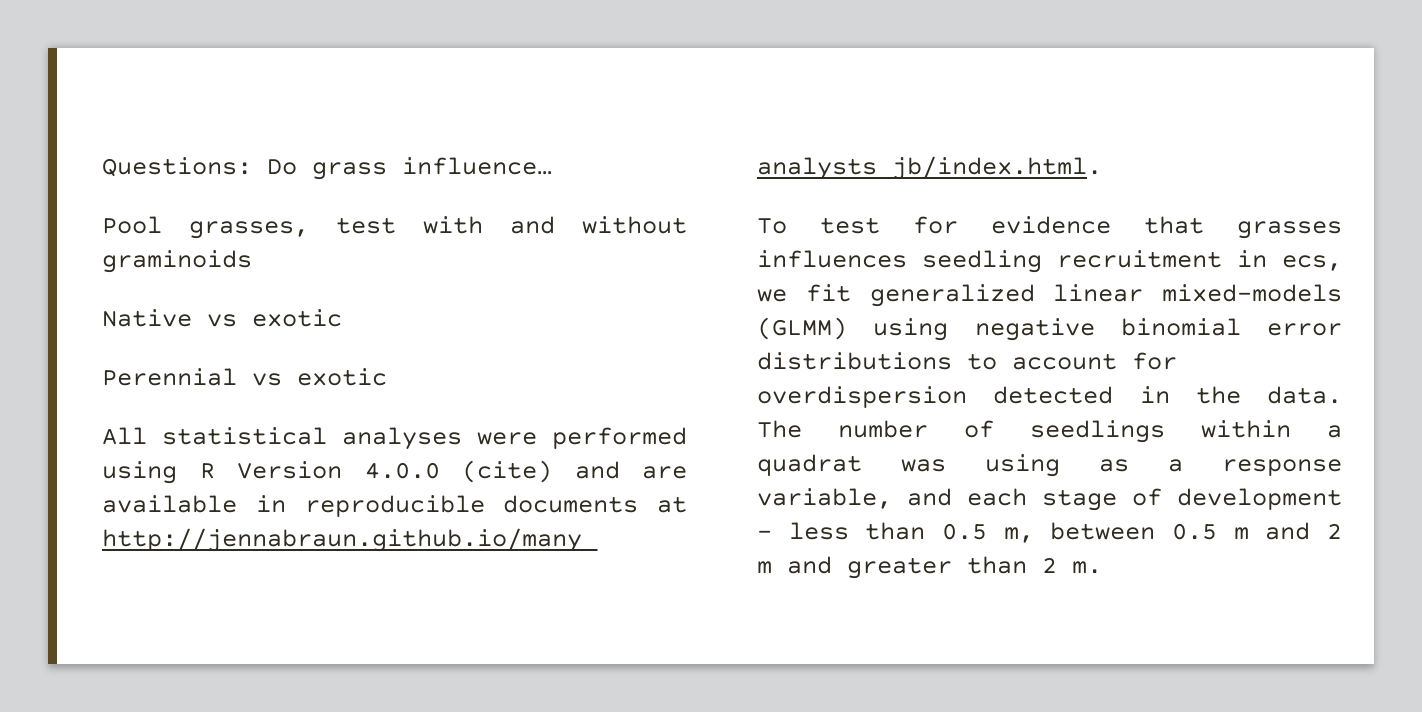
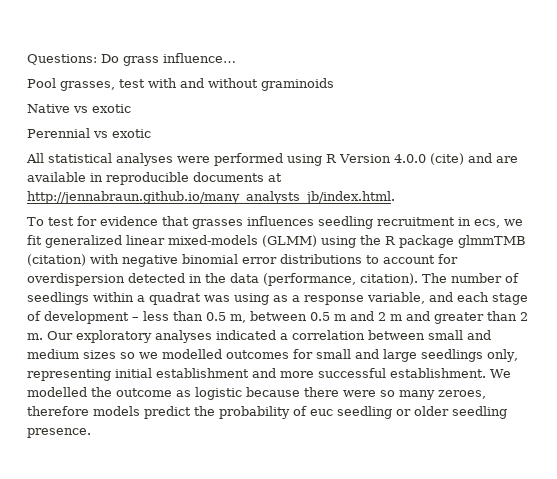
- To test for evidence that grasses influences seedling recruitment in ecs, we fit generalized linear mixed-models (GLMM) using negative binomial error distributions to account for overdispersion detected in the data.
+ To test for evidence that grasses influences seedling recruitment in ecs, we fit generalized linear mixed-models (GLMM) using the R package glmmTMB (citation) with negative binomial error distributions to account for overdispersion detected in the data (performance, citation).
+ Our exploratory analyses indicated a correlation between small and medium sizes so we modelled outcomes for small and large seedlings only, representing initial establishment and more successful establishment. We modelled the outcome as logistic because there were so many zeroes, therefore models predict the probability of euc seedling or older seedling presence.

